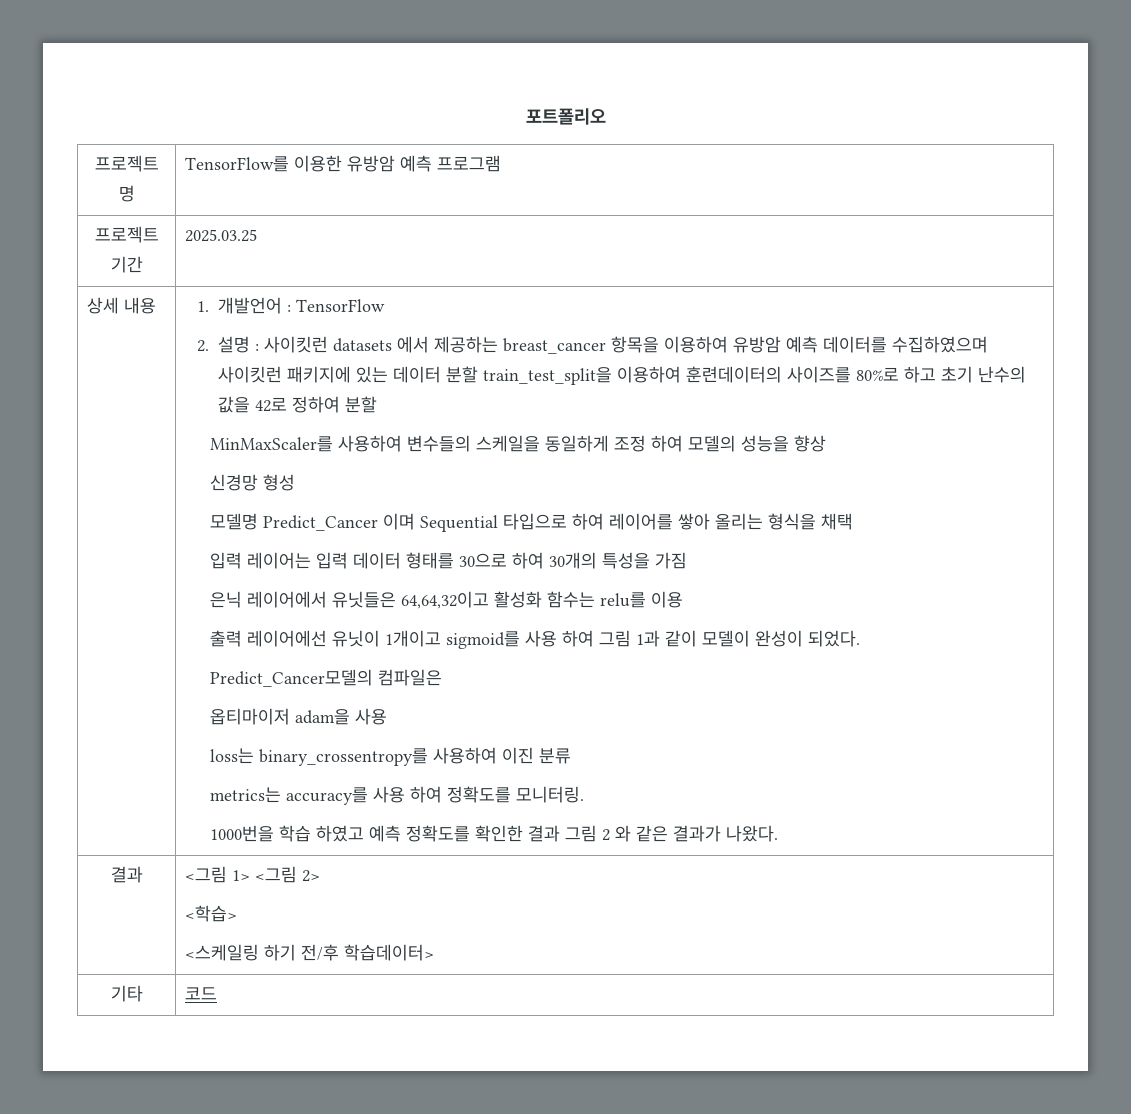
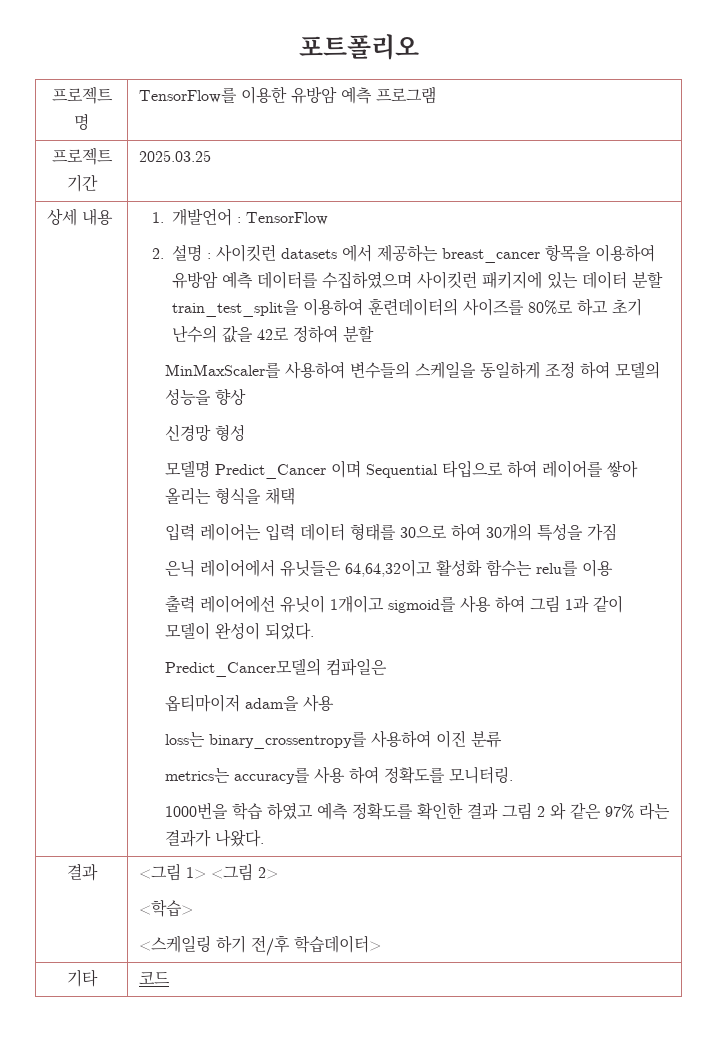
- 1000번을 학습 하였고 예측 정확도를 확인한 결과 그림 2 와 같은 결과가 나왔다.
+ 1000번을 학습 하였고 예측 정확도를 확인한 결과 그림 2 와 같은 97% 라는 결과가 나왔다.

